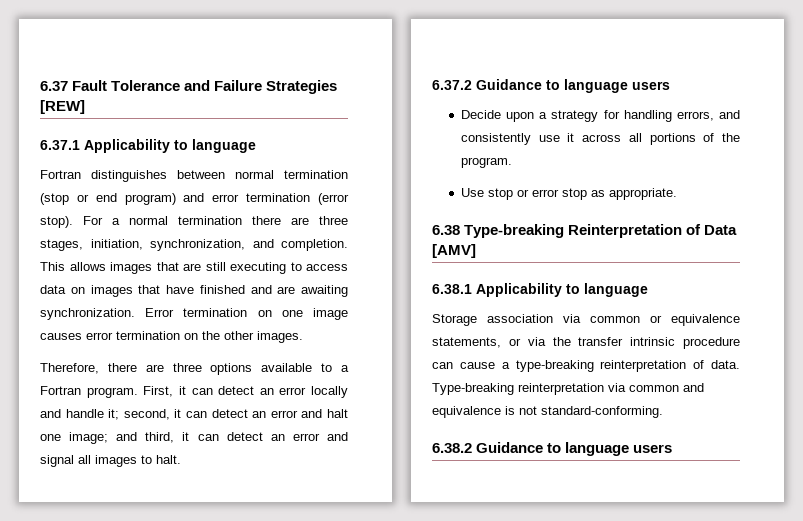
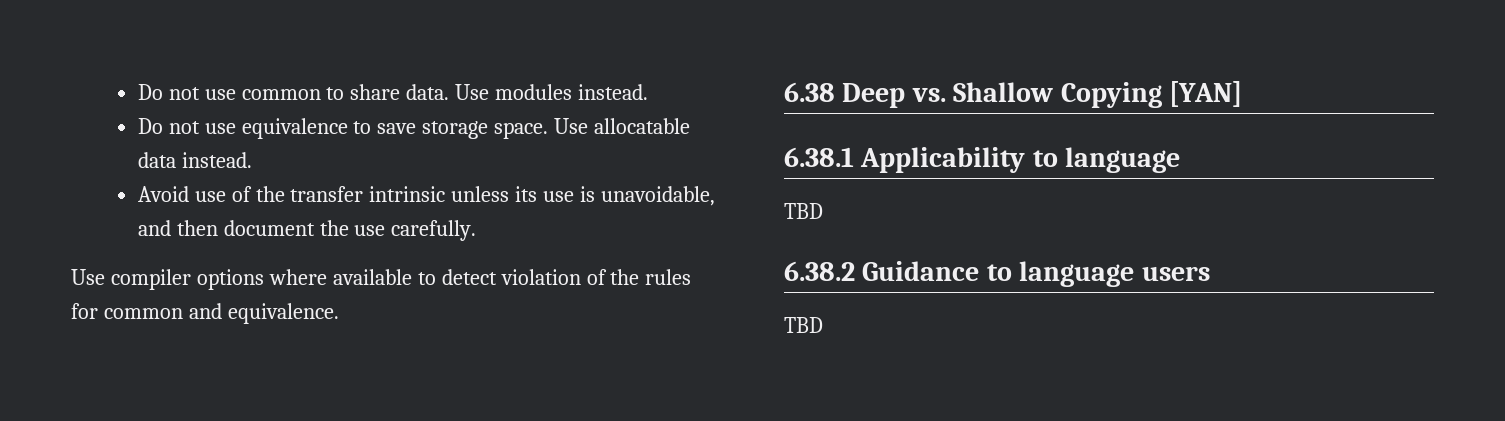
- 6.37 Fault Tolerance and Failure Strategies [REW]
- 6.37.1 Applicability to language
- Fortran distinguishes between normal termination (stop or end program) and error termination (error stop). For a normal termination there are three stages, initiation, synchronization, and completion. This allows images that are still executing to access data on images that have finished and are awaiting synchronization. Error termination on one image causes error termination on the other images.
- Therefore, there are three options available to a Fortran program. First, it can detect an error locally and handle it; second, it can detect an error and halt one image; and third, it can detect an error and signal all images to halt.
- 6.37.2 Guidance to language users
- Decide upon a strategy for handling errors, and consistently use it across all portions of the program.
- Use stop or error stop as appropriate.
- 6.38 Type-breaking Reinterpretation of Data [AMV]
+ Do not use common to share data. Use modules instead.
+ Do not use equivalence to save storage space. Use allocatable data instead.
+ Avoid use of the transfer intrinsic unless its use is unavoidable, and then document the use carefully.
+ Use compiler options where available to detect violation of the rules for common and equivalence.
+ 6.38 Deep vs. Shallow Copying [YAN]
  6.38.1 Applicability to language
- Storage association via common or equivalence statements, or via the transfer intrinsic procedure can cause a type-breaking reinterpretation of data. Type-breaking reinterpretation via common and equivalence is not standard-conforming.
+ TBD
  6.38.2 Guidance to language users
+ TBD

